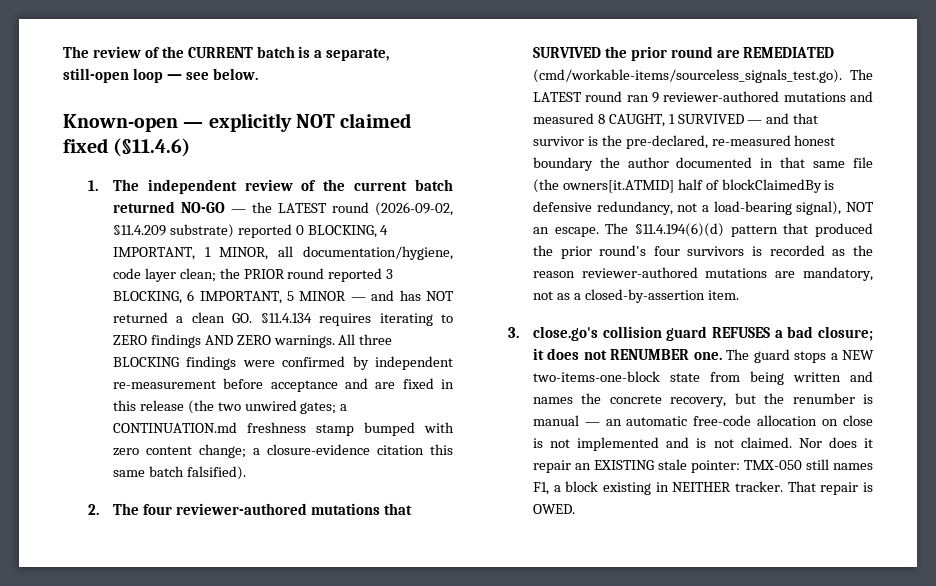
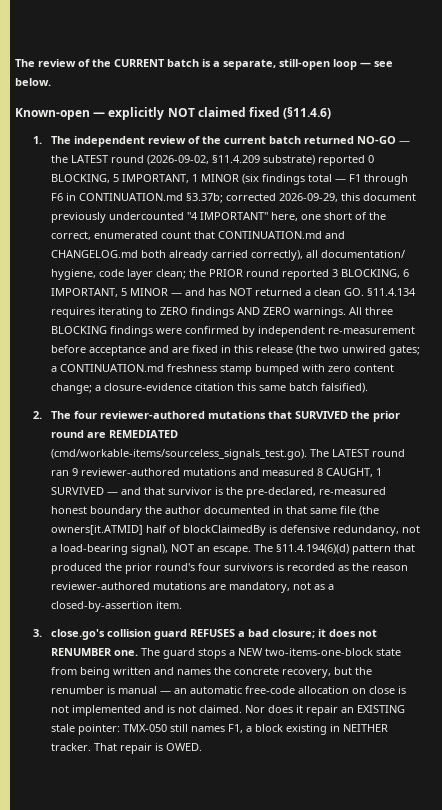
- 1. The independent review of the current batch returned NO-GO — the LATEST round (2026-09-02, §11.4.209 substrate) reported 0 BLOCKING, 4 IMPORTANT, 1 MINOR, all documentation/hygiene, code layer clean; the PRIOR round reported 3 BLOCKING, 6 IMPORTANT, 5 MINOR — and has NOT returned a clean GO. §11.4.134 requires iterating to ZERO findings AND ZERO warnings.
+ 1. The independent review of the current batch returned NO-GO — the LATEST round (2026-09-02, §11.4.209 substrate) reported 0 BLOCKING, 5 IMPORTANT, 1 MINOR (six findings total — F1 through F6 in CONTINUATION.md §3.37b; corrected 2026-09-29, this document previously undercounted "4 IMPORTANT" here, one short of the correct, enumerated count that CONTINUATION.md and CHANGELOG.md both already carried correctly), all documentation/ hygiene, code layer clean; the PRIOR round reported 3 BLOCKING, 6 IMPORTANT, 5 MINOR — and has NOT returned a clean GO. §11.4.134 requires iterating to ZERO findings AND ZERO warnings.

